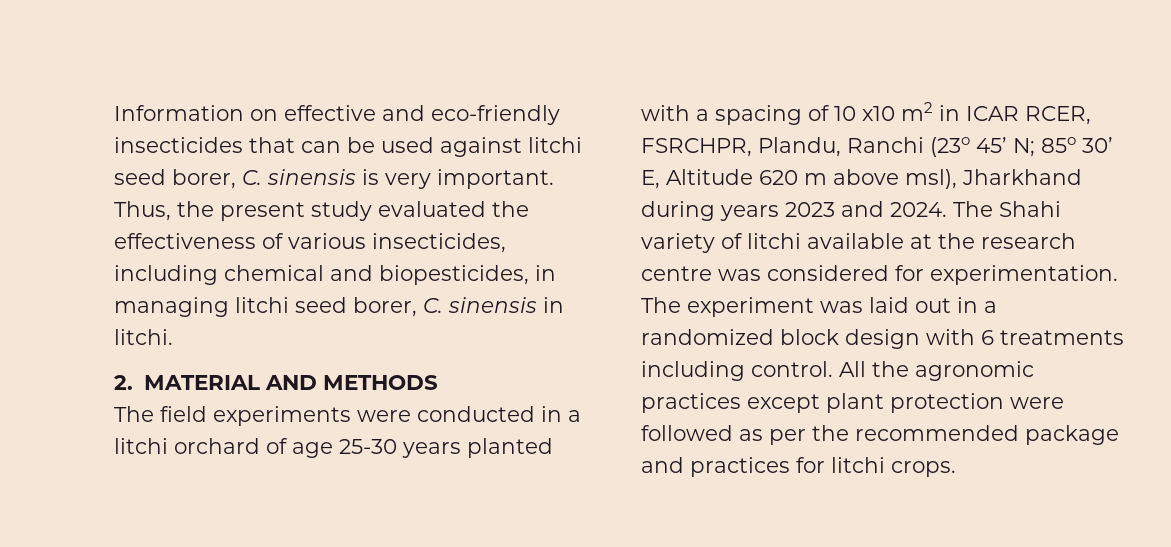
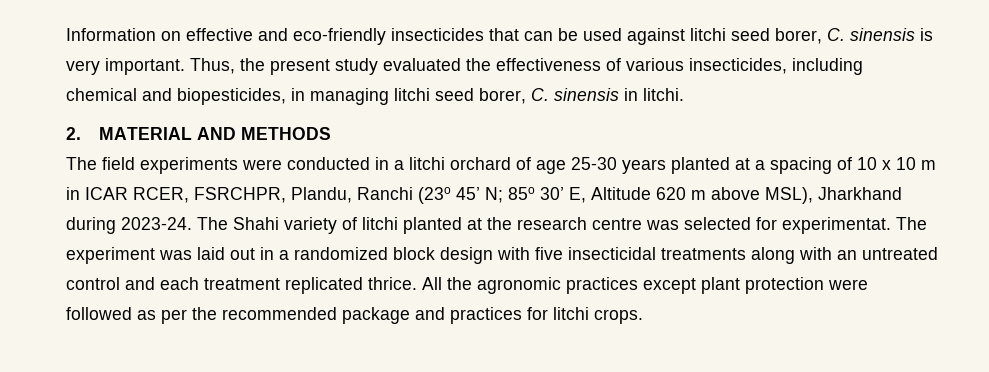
- The field experiments were conducted in a litchi orchard of age 25-30 years planted with a spacing of 10 x10 m2 in ICAR RCER, FSRCHPR, Plandu, Ranchi (23o 45’ N; 85o 30’ E, Altitude 620 m above msl), Jharkhand during years 2023 and 2024.
+ The field experiments were conducted in a litchi orchard of age 25-30 years planted at a spacing of 10 x 10 m in ICAR RCER, FSRCHPR, Plandu, Ranchi (23o 45’ N; 85o 30’ E, Altitude 620 m above MSL), Jharkhand during 2023-24.
- The Shahi variety of litchi available at the research centre was considered for experimentation.
+ The Shahi variety of litchi planted at the research centre was selected for experimentat.
- The experiment was laid out in a randomized block design with 6 treatments including control.
+ The experiment was laid out in a randomized block design with five insecticidal treatments along with an untreated control and each treatment replicated thrice.

